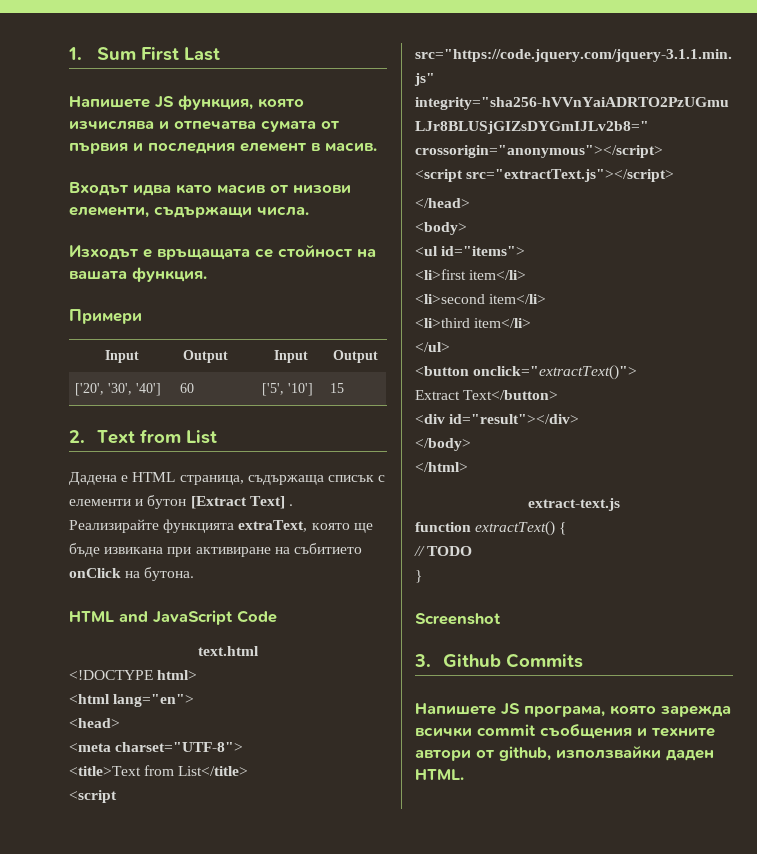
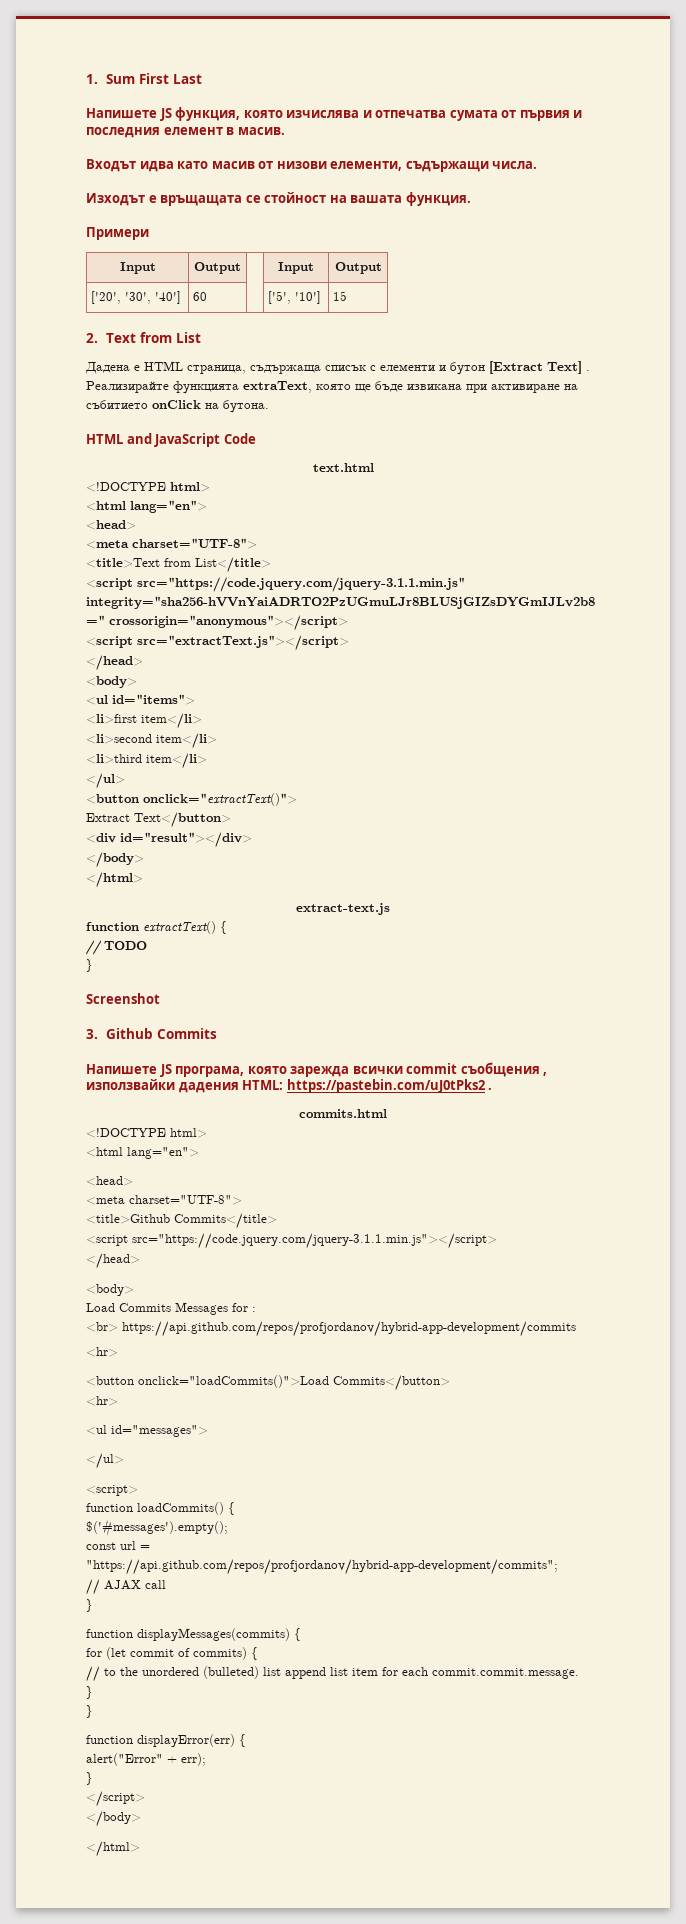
- Напишете JS програма, която зарежда всички commit съобщения и техните автори от github, използвайки даден HTML.
+ Напишете JS програма, която зарежда всички commit съобщения , използвайки дадения HTML: https://pastebin.com/uJ0tPks2 .
+ commits.html
+ <!DOCTYPE html>
+ <html lang="en">
+ <head>
+ <meta charset="UTF-8">
+ <title>Github Commits</title>
+ <script src="https://code.jquery.com/jquery-3.1.1.min.js"></script>
+ </head>
+ <body>
+ Load Commits Messages for :
+ <br> https://api.github.com/repos/profjordanov/hybrid-app-development/commits
+ <hr>
+ <button onclick="loadCommits()">Load Commits</button>
+ <hr>
+ <ul id="messages">
+ </ul>
+ <script>
+ function loadCommits() {
+ $('#messages').empty();
+ const url = "https://api.github.com/repos/profjordanov/hybrid-app-development/commits";
+ // AJAX call
+ }
+ function displayMessages(commits) {
+ for (let commit of commits) {
+ // to the unordered (bulleted) list append list item for each commit.commit.message.
+ }
+ }
+ function displayError(err) {
+ alert("Error" + err);
+ }
+ </script>
+ </body>
+ </html>

